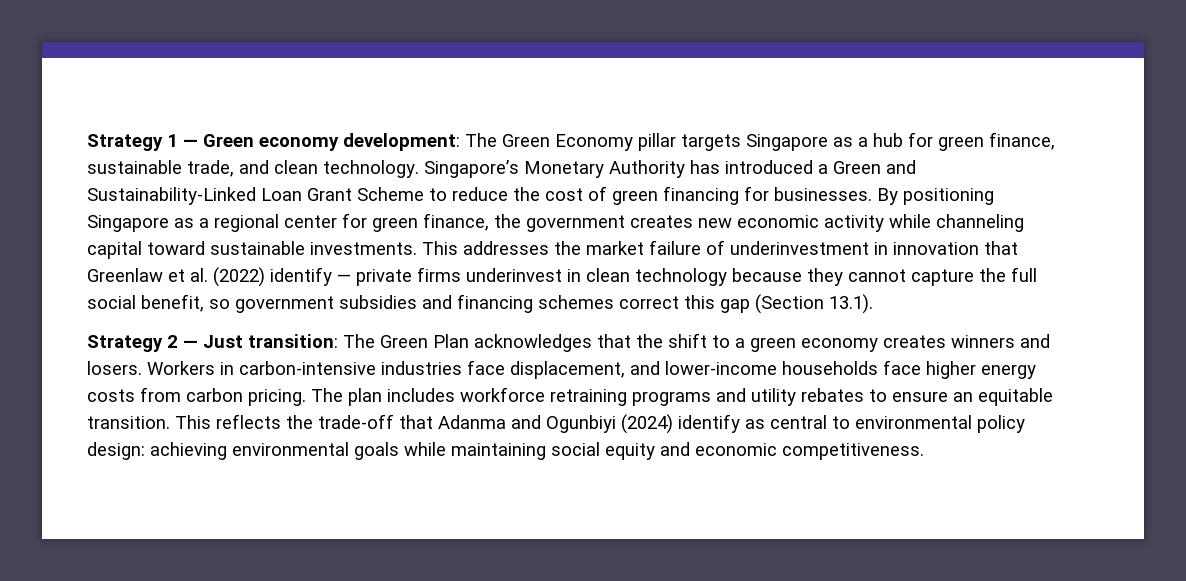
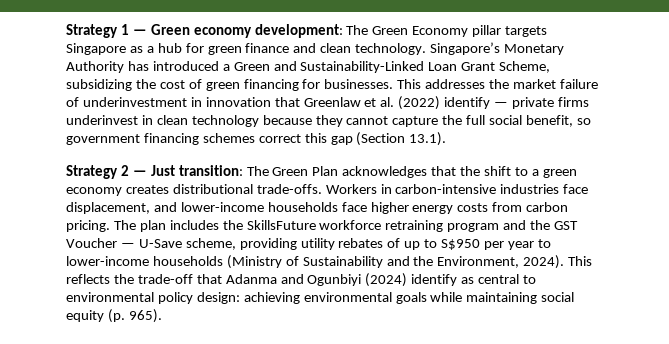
- Strategy 1 — Green economy development: The Green Economy pillar targets Singapore as a hub for green finance, sustainable trade, and clean technology.
+ Strategy 1 — Green economy development: The Green Economy pillar targets Singapore as a hub for green finance and clean technology.
- Singapore’s Monetary Authority has introduced a Green and Sustainability-Linked Loan Grant Scheme to reduce the cost of green financing for businesses.
+ Singapore’s Monetary Authority has introduced a Green and Sustainability-Linked Loan Grant Scheme, subsidizing the cost of green financing for businesses.
- By positioning Singapore as a regional center for green finance, the government creates new economic activity while channeling capital toward sustainable investments.
- This addresses the market failure of underinvestment in innovation that Greenlaw et al. (2022) identify — private firms underinvest in clean technology because they cannot capture the full social benefit, so government subsidies and financing schemes correct this gap (Section 13.1).
+ This addresses the market failure of underinvestment in innovation that Greenlaw et al. (2022) identify — private firms underinvest in clean technology because they cannot capture the full social benefit, so government financing schemes correct this gap (Section 13.1).
- Strategy 2 — Just transition: The Green Plan acknowledges that the shift to a green economy creates winners and losers.
+ Strategy 2 — Just transition: The Green Plan acknowledges that the shift to a green economy creates distributional trade-offs.
- The plan includes workforce retraining programs and utility rebates to ensure an equitable transition.
+ The plan includes the SkillsFuture workforce retraining program and the GST Voucher — U-Save scheme, providing utility rebates of up to S$950 per year to lower-income households (Ministry of Sustainability and the Environment, 2024).
- This reflects the trade-off that Adanma and Ogunbiyi (2024) identify as central to environmental policy design: achieving environmental goals while maintaining social equity and economic competitiveness.
+ This reflects the trade-off that Adanma and Ogunbiyi (2024) identify as central to environmental policy design: achieving environmental goals while maintaining social equity (p. 965).

